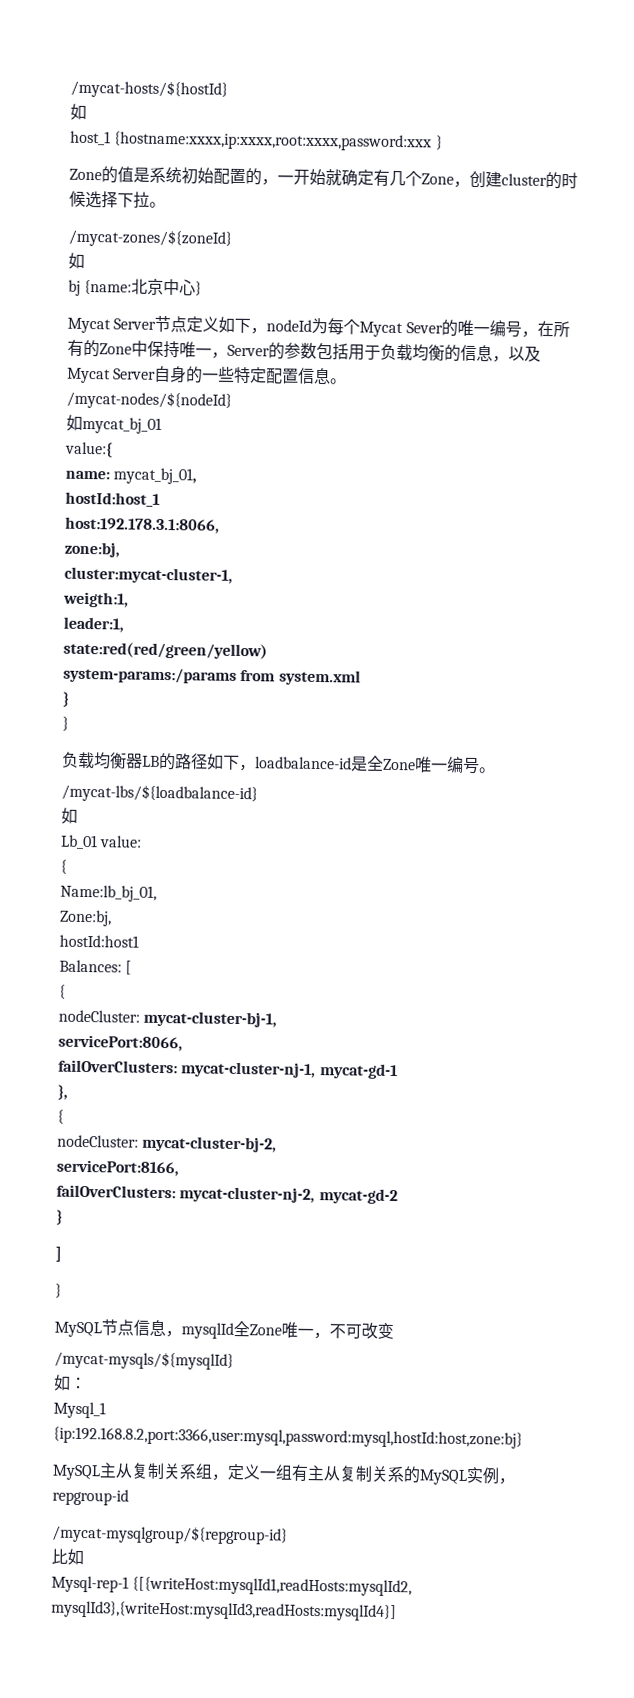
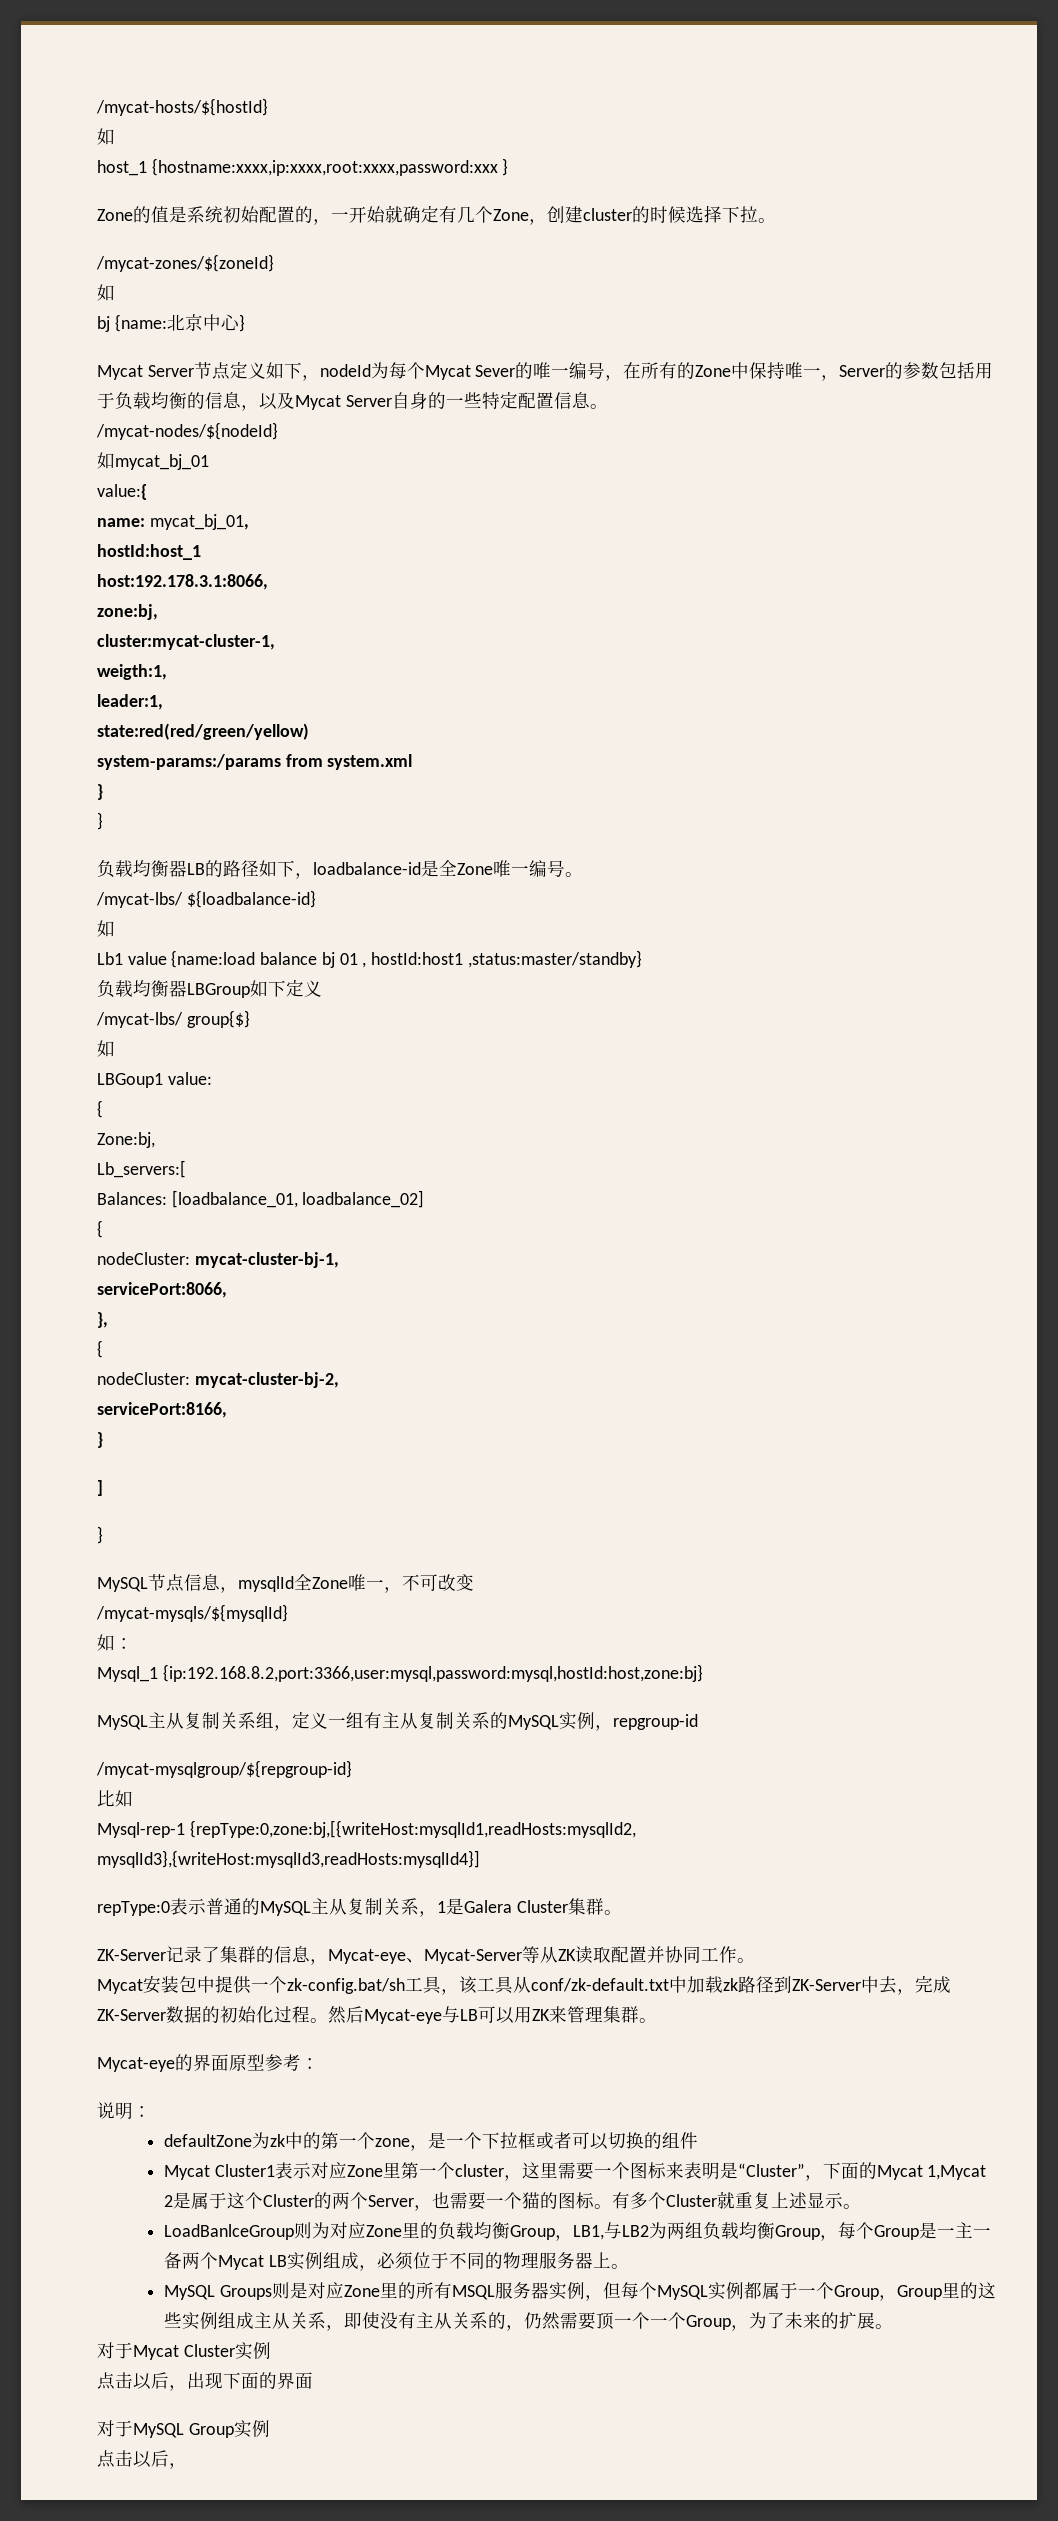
- /mycat-lbs/${loadbalance-id}
+ /mycat-lbs/ ${loadbalance-id}
  如
- Lb_01 value:
+ Lb1 value {name:load balance bj 01 , hostId:host1 ,status:master/standby}
+ 负载均衡器LBGroup如下定义
+ /mycat-lbs/ group{$}
+ 如
+ LBGoup1 value:
- Name:lb_bj_01,
- hostId:host1
+ Lb_servers:[
- Balances: [
+ Balances: [loadbalance_01, loadbalance_02]
- failOverClusters: mycat-cluster-nj-1, mycat-gd-1
- failOverClusters: mycat-cluster-nj-2, mycat-gd-2
- Mysql-rep-1 {[{writeHost:mysqlId1,readHosts:mysqlId2, mysqlId3},{writeHost:mysqlId3,readHosts:mysqlId4}]
+ Mysql-rep-1 {repType:0,zone:bj,[{writeHost:mysqlId1,readHosts:mysqlId2, mysqlId3},{writeHost:mysqlId3,readHosts:mysqlId4}]
+ repType:0表示普通的MySQL主从复制关系，1是Galera Cluster集群。
+ ZK-Server记录了集群的信息，Mycat-eye、Mycat-Server等从ZK读取配置并协同工作。
+ Mycat安装包中提供一个zk-config.bat/sh工具，该工具从conf/zk-default.txt中加载zk路径到ZK-Server中去，完成ZK-Server数据的初始化过程。然后Mycat-eye与LB可以用ZK来管理集群。
+ Mycat-eye的界面原型参考：
+ 说明：
+ defaultZone为zk中的第一个zone，是一个下拉框或者可以切换的组件
+ Mycat Cluster1表示对应Zone里第一个cluster，这里需要一个图标来表明是“Cluster”，下面的Mycat 1,Mycat 2是属于这个Cluster的两个Server，也需要一个猫的图标。有多个Cluster就重复上述显示。
+ LoadBanlceGroup则为对应Zone里的负载均衡Group，LB1,与LB2为两组负载均衡Group，每个Group是一主一备两个Mycat LB实例组成，必须位于不同的物理服务器上。
+ MySQL Groups则是对应Zone里的所有MSQL服务器实例，但每个MySQL实例都属于一个Group，Group里的这些实例组成主从关系，即使没有主从关系的，仍然需要顶一个一个Group，为了未来的扩展。
+ 对于Mycat Cluster实例
+ 点击以后，出现下面的界面
+ 对于MySQL Group实例
+ 点击以后，

